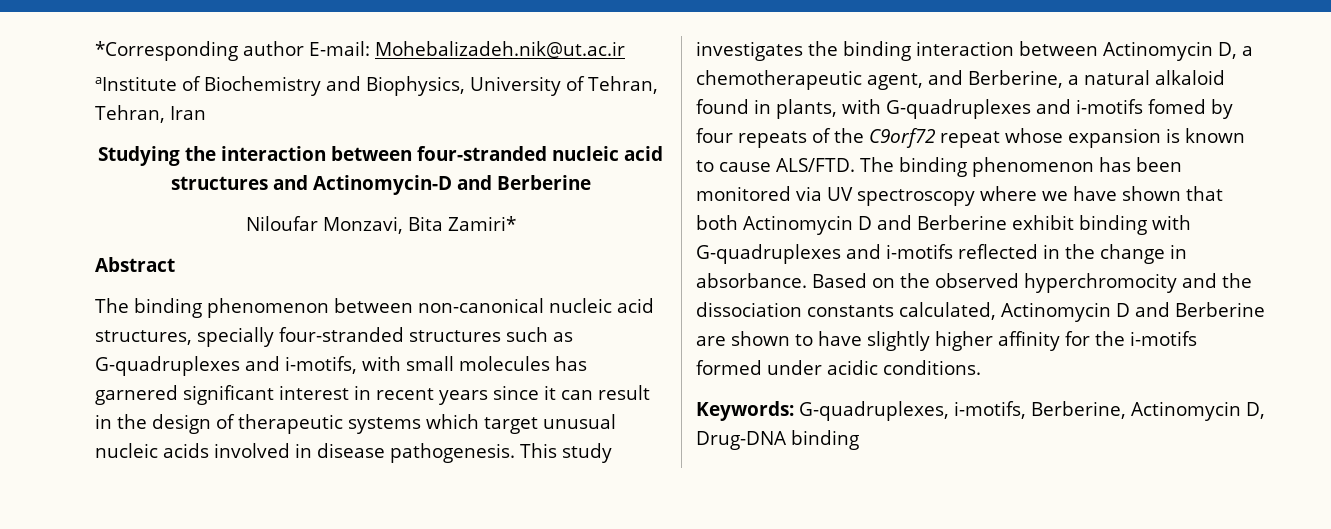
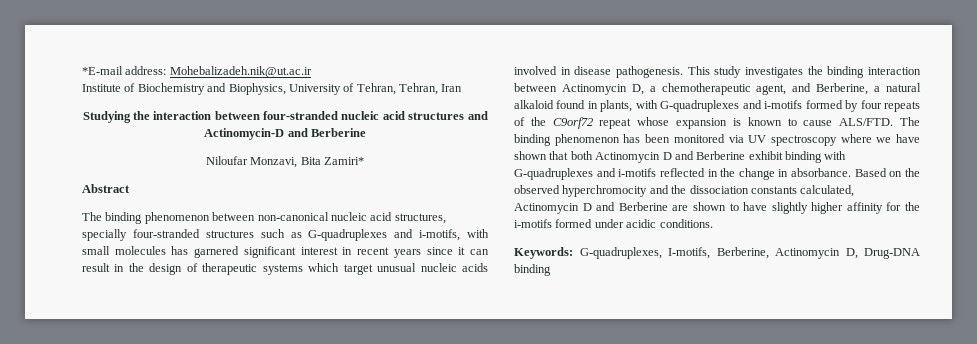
- *Corresponding author E-mail: Mohebalizadeh.nik@ut.ac.ir
+ *E-mail address: Mohebalizadeh.nik@ut.ac.ir
- aInstitute of Biochemistry and Biophysics, University of Tehran, Tehran, Iran
+ Institute of Biochemistry and Biophysics, University of Tehran, Tehran, Iran
- This study investigates the binding interaction between Actinomycin D, a chemotherapeutic agent, and Berberine, a natural alkaloid found in plants, with G-quadruplexes and i-motifs fomed by four repeats of the C9orf72 repeat whose expansion is known to cause ALS/FTD.
+ This study investigates the binding interaction between Actinomycin D, a chemotherapeutic agent, and Berberine, a natural alkaloid found in plants, with G-quadruplexes and i-motifs formed by four repeats of the C9orf72 repeat whose expansion is known to cause ALS/FTD.
- Keywords: G-quadruplexes, i-motifs, Berberine, Actinomycin D, Drug-DNA binding
+ Keywords: G-quadruplexes, I-motifs, Berberine, Actinomycin D, Drug-DNA binding

